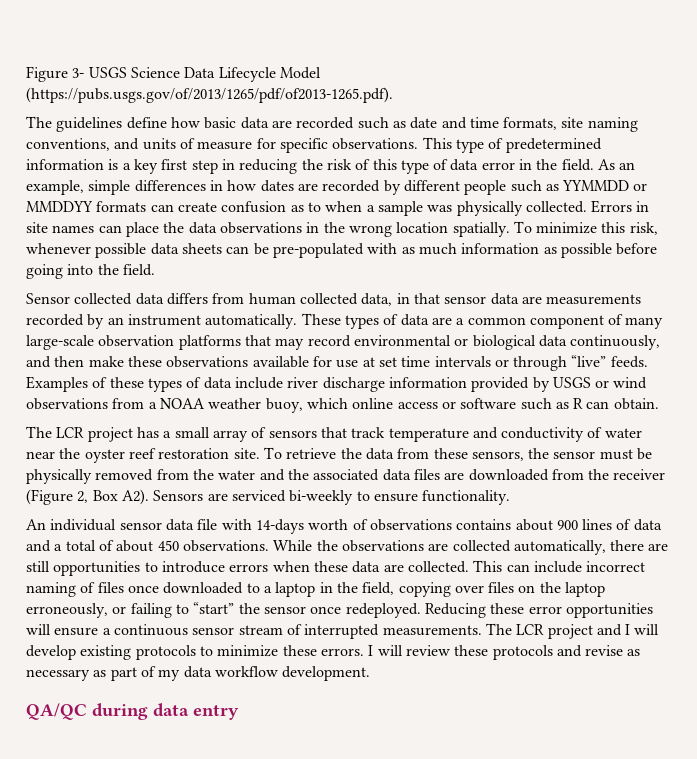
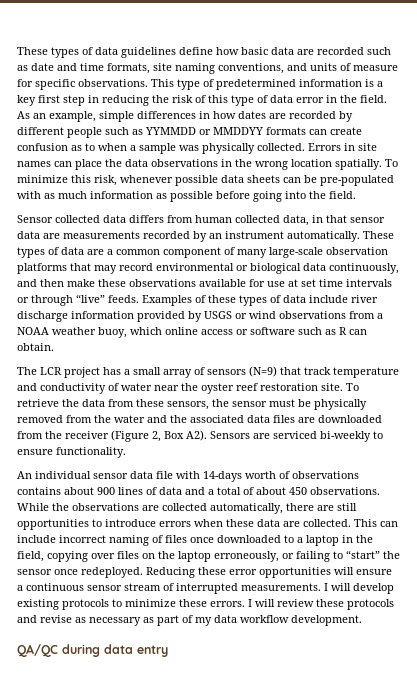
- Figure 3- USGS Science Data Lifecycle Model (https://pubs.usgs.gov/of/2013/1265/pdf/of2013-1265.pdf).
- The guidelines define how basic data are recorded such as date and time formats, site naming conventions, and units of measure for specific observations.
+ These types of data guidelines define how basic data are recorded such as date and time formats, site naming conventions, and units of measure for specific observations.
- The LCR project has a small array of sensors that track temperature and conductivity of water near the oyster reef restoration site.
+ The LCR project has a small array of sensors (N=9) that track temperature and conductivity of water near the oyster reef restoration site.
- The LCR project and I will develop existing protocols to minimize these errors.
+ I will develop existing protocols to minimize these errors.

